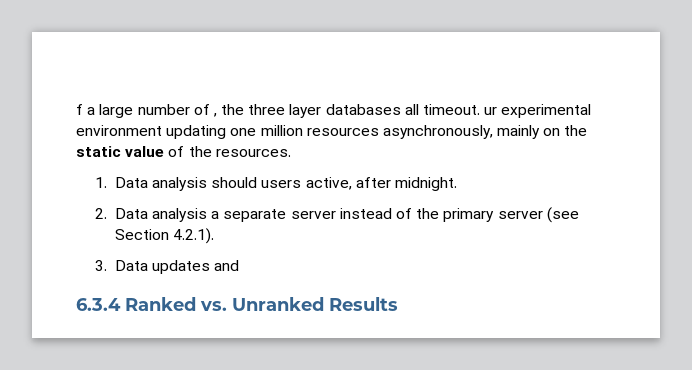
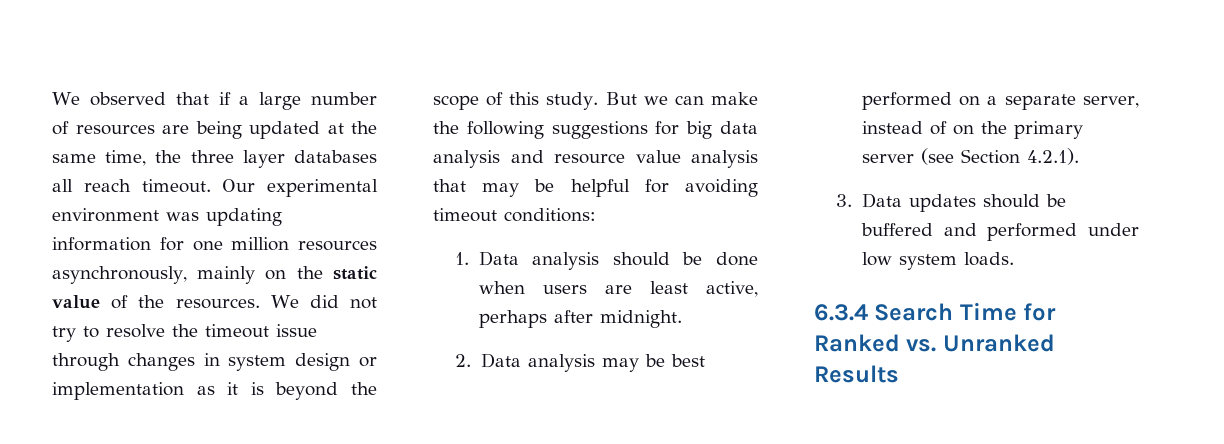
- f a large number of , the three layer databases all timeout. ur experimental environment updating one million resources asynchronously, mainly on the static value of the resources.
- 1. Data analysis should users active, after midnight.
+ We observed that if a large number of resources are being updated at the same time, the three layer databases all reach timeout. Our experimental environment was updating information for one million resources asynchronously, mainly on the static value of the resources. We did not try to resolve the timeout issue through changes in system design or implementation as it is beyond the scope of this study. But we can make the following suggestions for big data analysis and resource value analysis that may be helpful for avoiding timeout conditions:
+ 1. Data analysis should be done when users are least active, perhaps after midnight.
- 2. Data analysis a separate server instead of the primary server (see Section 4.2.1).
+ 2. Data analysis may be best performed on a separate server, instead of on the primary server (see Section 4.2.1).
- 3. Data updates and
- 6.3.4 Ranked vs. Unranked Results
+ 3. Data updates should be buffered and performed under low system loads.
+ 6.3.4 Search Time for Ranked vs. Unranked Results

